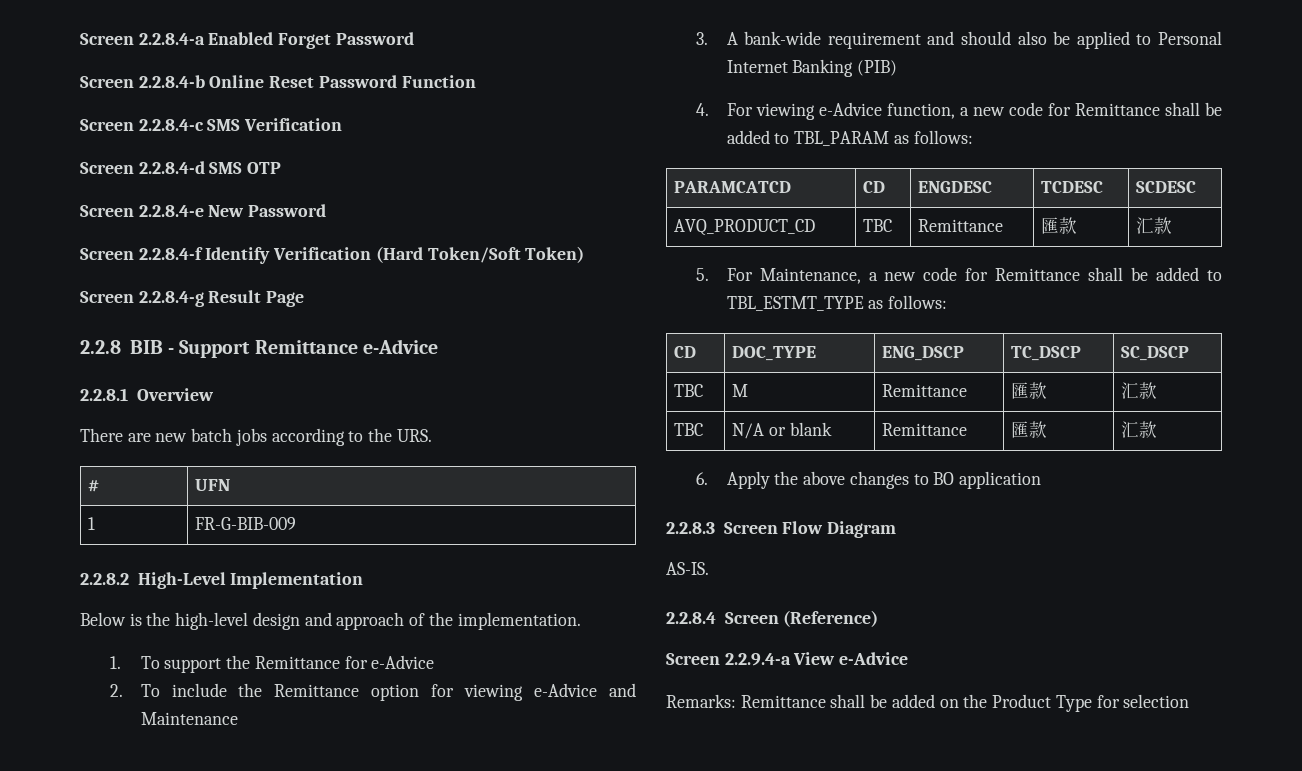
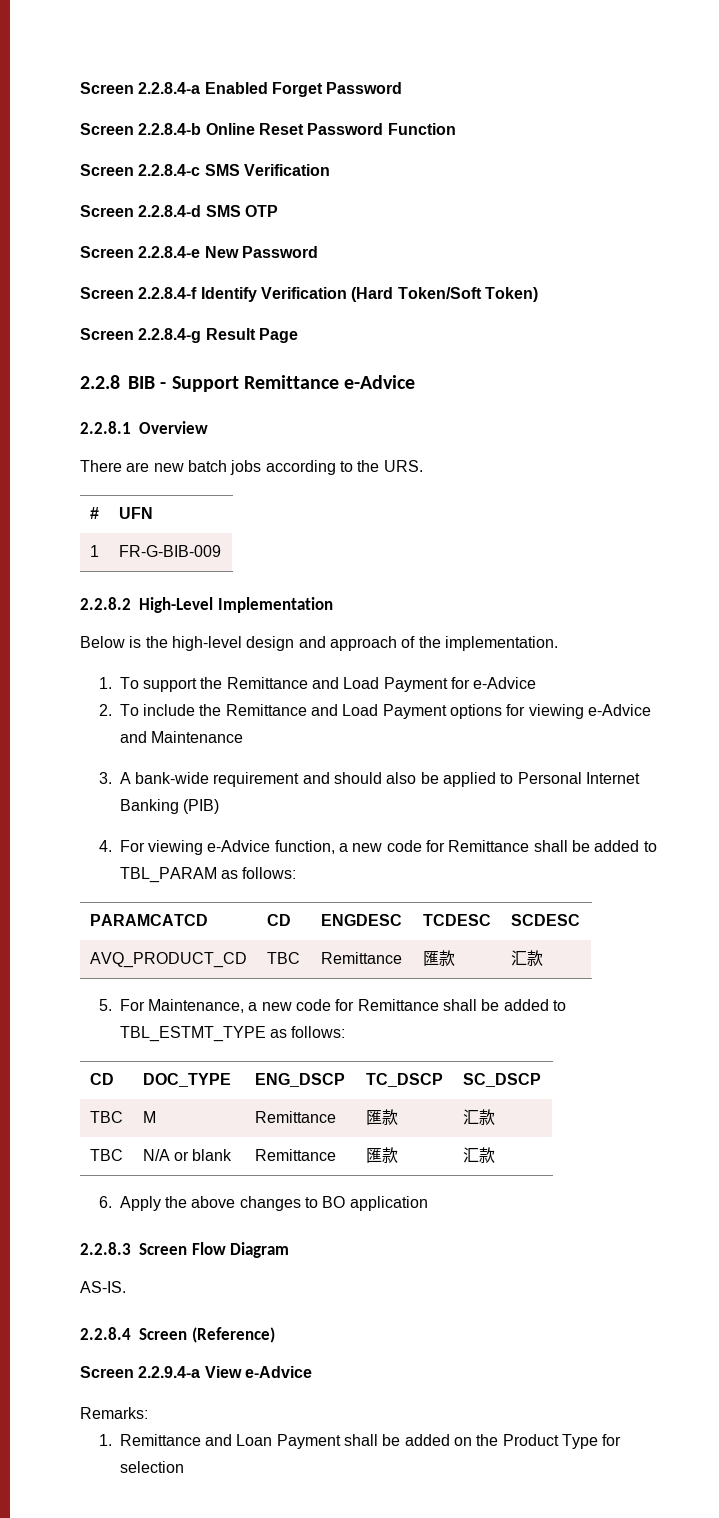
- 1. To support the Remittance for e-Advice
+ 1. To support the Remittance and Load Payment for e-Advice
- 2. To include the Remittance option for viewing e-Advice and Maintenance
+ 2. To include the Remittance and Load Payment options for viewing e-Advice and Maintenance
- Remarks: Remittance shall be added on the Product Type for selection
+ Remarks:
+ 1. Remittance and Loan Payment shall be added on the Product Type for selection

